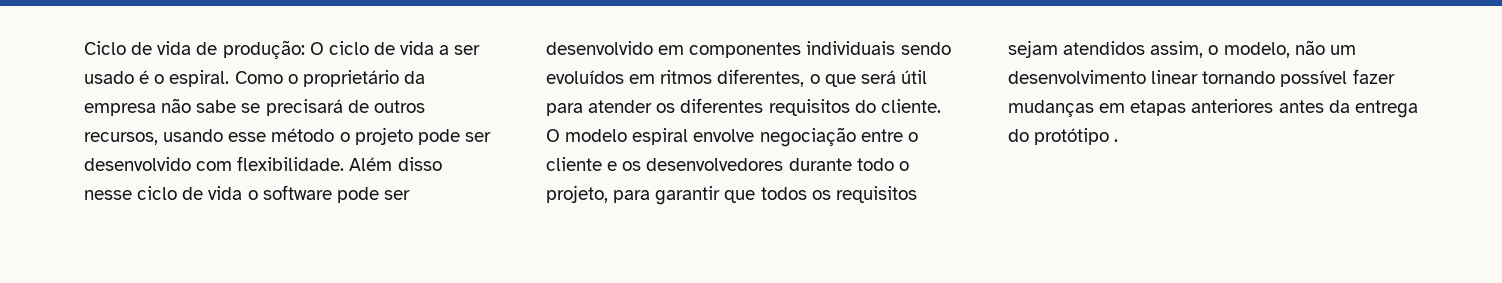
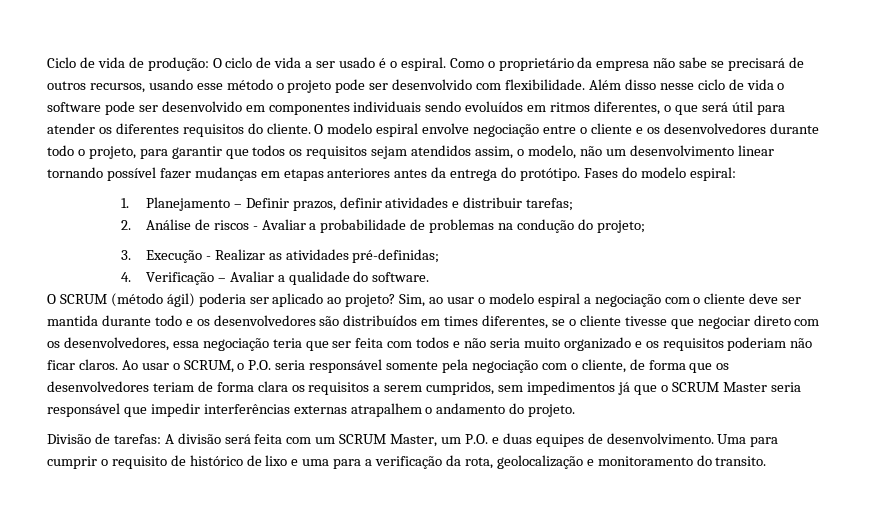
- O modelo espiral envolve negociação entre o cliente e os desenvolvedores durante todo o projeto, para garantir que todos os requisitos sejam atendidos assim, o modelo, não um desenvolvimento linear tornando possível fazer mudanças em etapas anteriores antes da entrega do protótipo .
+ O modelo espiral envolve negociação entre o cliente e os desenvolvedores durante todo o projeto, para garantir que todos os requisitos sejam atendidos assim, o modelo, não um desenvolvimento linear tornando possível fazer mudanças em etapas anteriores antes da entrega do protótipo. Fases do modelo espiral:
+ 1. Planejamento – Definir prazos, definir atividades e distribuir tarefas;
+ 2. Análise de riscos - Avaliar a probabilidade de problemas na condução do projeto;
+ 3. Execução - Realizar as atividades pré-definidas;
+ 4. Verificação – Avaliar a qualidade do software.
+ O SCRUM (método ágil) poderia ser aplicado ao projeto? Sim, ao usar o modelo espiral a negociação com o cliente deve ser mantida durante todo e os desenvolvedores são distribuídos em times diferentes, se o cliente tivesse que negociar direto com os desenvolvedores, essa negociação teria que ser feita com todos e não seria muito organizado e os requisitos poderiam não ficar claros. Ao usar o SCRUM, o P.O. seria responsável somente pela negociação com o cliente, de forma que os desenvolvedores teriam de forma clara os requisitos a serem cumpridos, sem impedimentos já que o SCRUM Master seria responsável que impedir interferências externas atrapalhem o andamento do projeto.
+ Divisão de tarefas: A divisão será feita com um SCRUM Master, um P.O. e duas equipes de desenvolvimento. Uma para cumprir o requisito de histórico de lixo e uma para a verificação da rota, geolocalização e monitoramento do transito.

